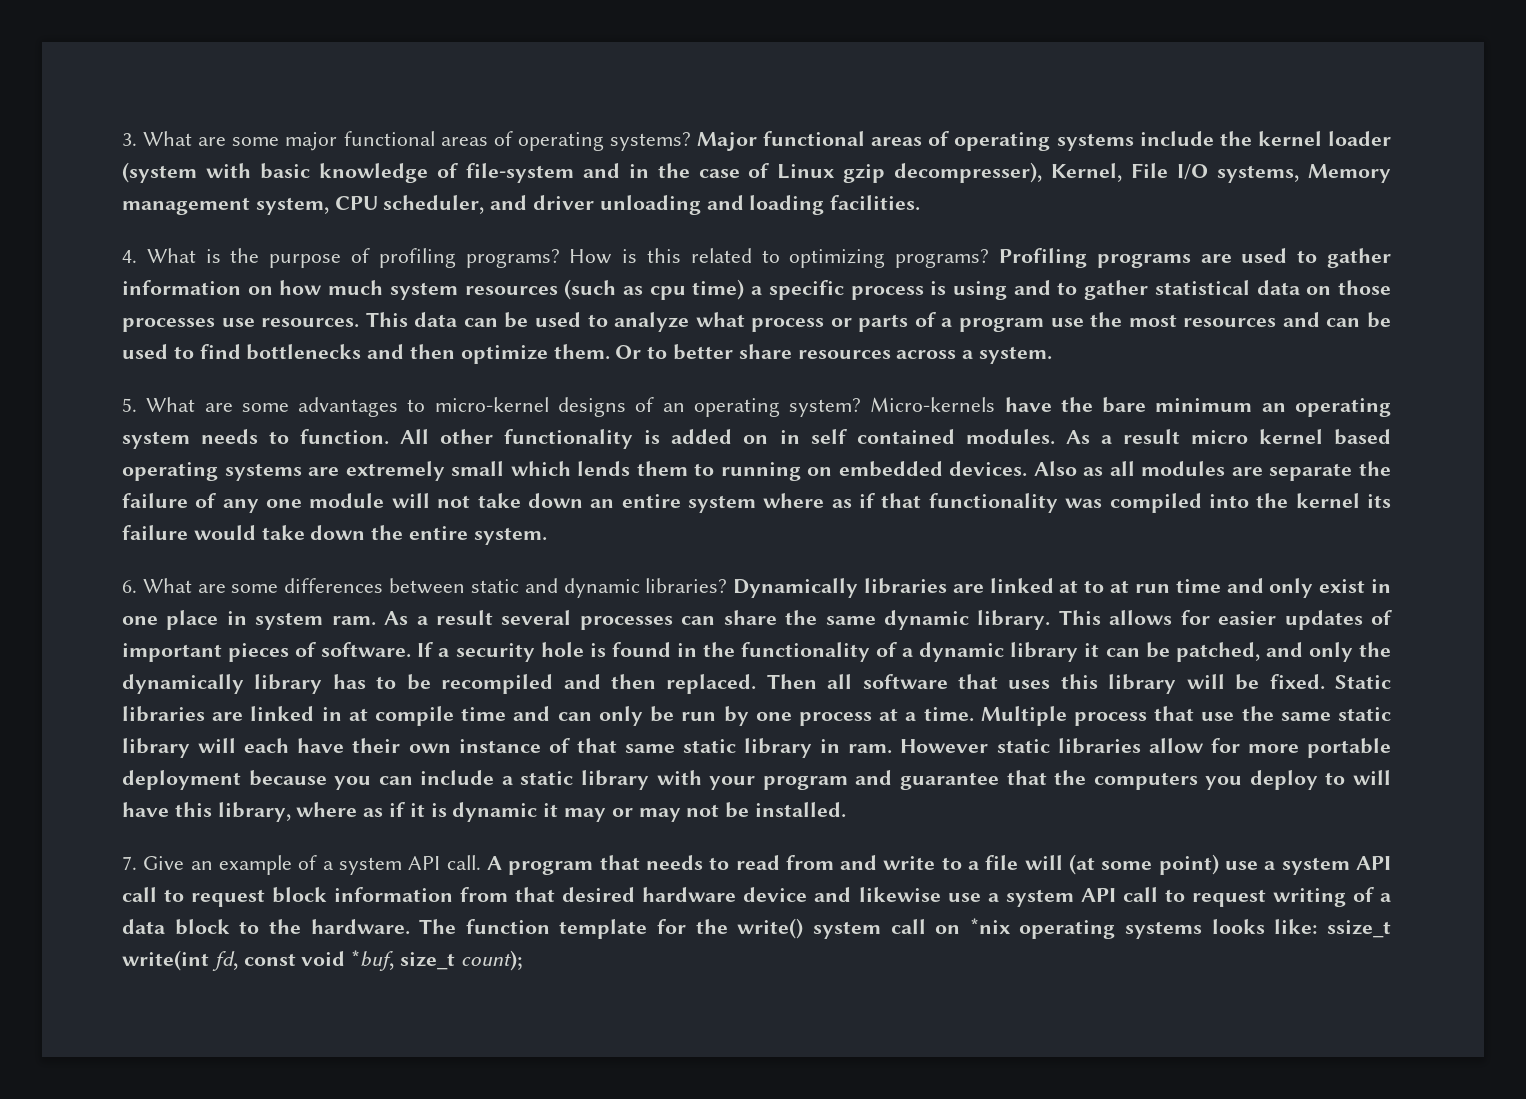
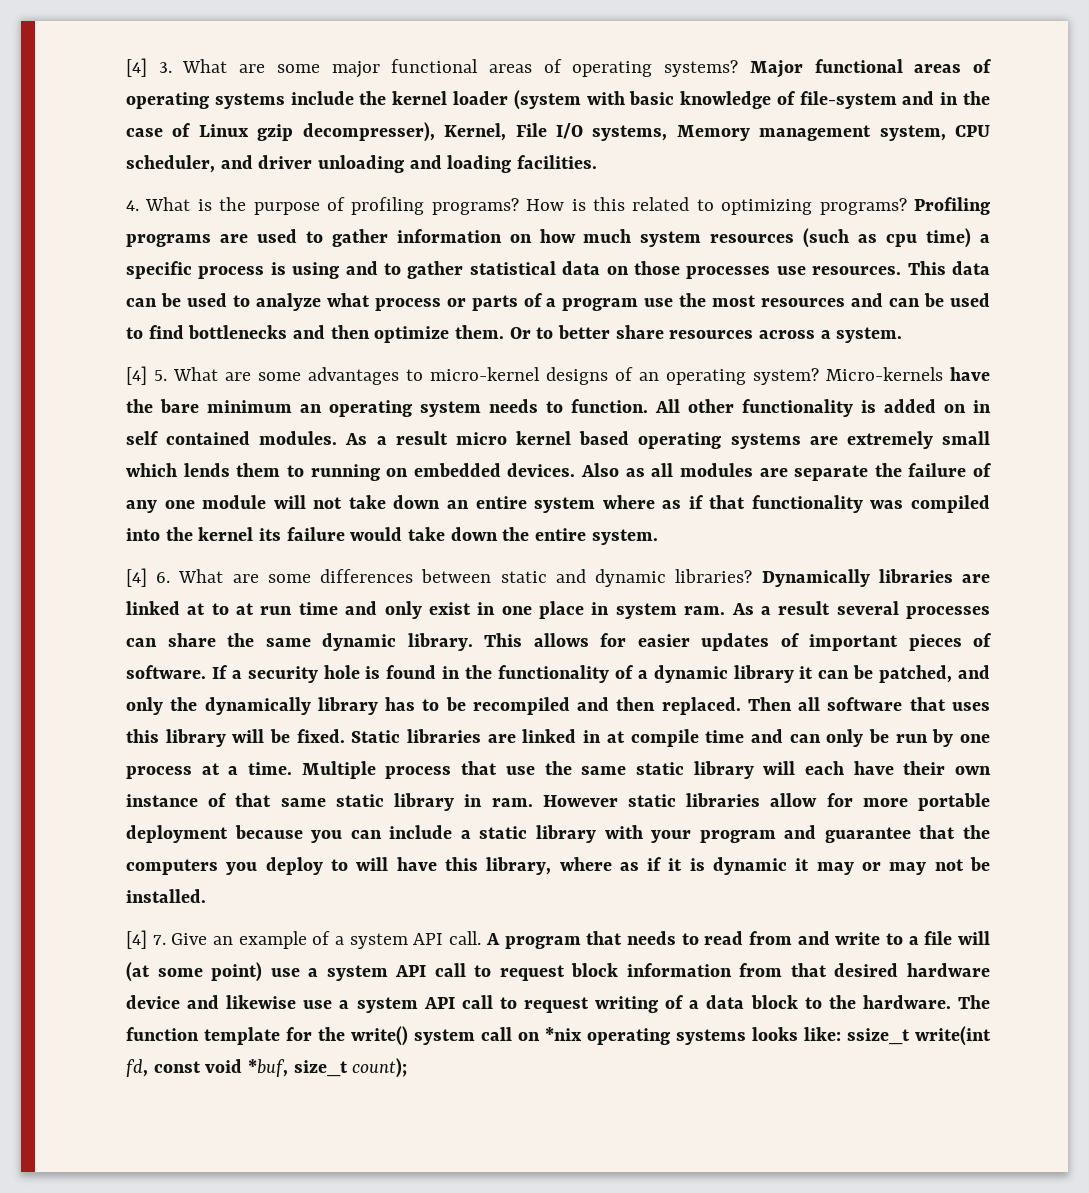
- 3. What are some major functional areas of operating systems?
+ [4] 3. What are some major functional areas of operating systems?
- 5. What are some advantages to micro-kernel designs of an operating system?
+ [4] 5. What are some advantages to micro-kernel designs of an operating system?
- 6. What are some differences between static and dynamic libraries?
+ [4] 6. What are some differences between static and dynamic libraries?
- 7. Give an example of a system API call.
+ [4] 7. Give an example of a system API call.

